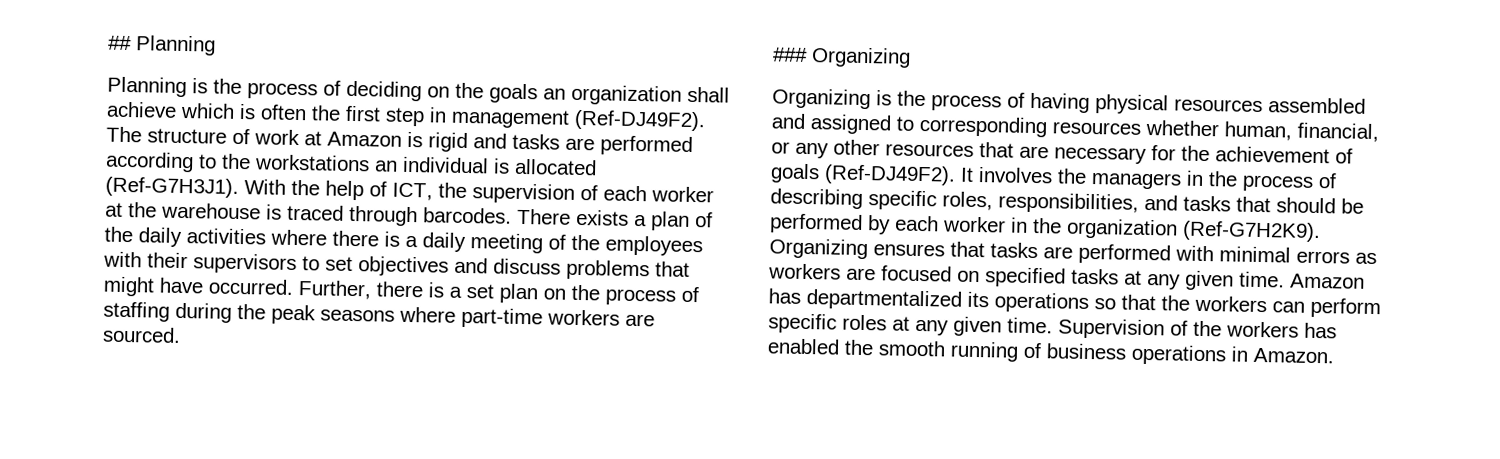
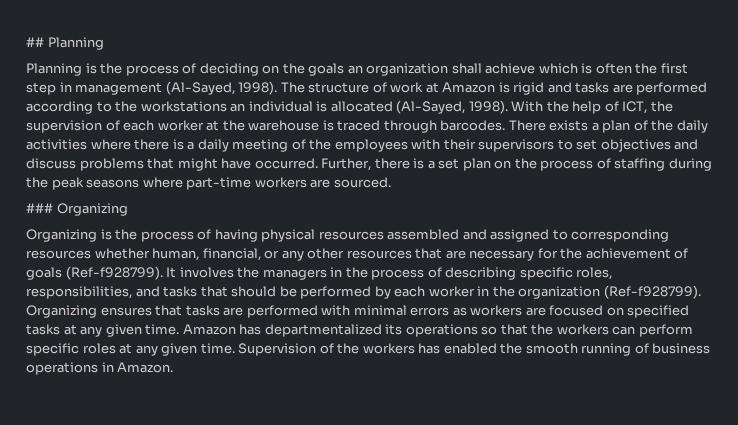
- Planning is the process of deciding on the goals an organization shall achieve which is often the first step in management (Ref-DJ49F2).
+ Planning is the process of deciding on the goals an organization shall achieve which is often the first step in management (Al-Sayed, 1998).
- The structure of work at Amazon is rigid and tasks are performed according to the workstations an individual is allocated (Ref-G7H3J1).
+ The structure of work at Amazon is rigid and tasks are performed according to the workstations an individual is allocated (Al-Sayed, 1998).
- Organizing is the process of having physical resources assembled and assigned to corresponding resources whether human, financial, or any other resources that are necessary for the achievement of goals (Ref-DJ49F2).
+ Organizing is the process of having physical resources assembled and assigned to corresponding resources whether human, financial, or any other resources that are necessary for the achievement of goals (Ref-f928799).
- It involves the managers in the process of describing specific roles, responsibilities, and tasks that should be performed by each worker in the organization (Ref-G7H2K9).
+ It involves the managers in the process of describing specific roles, responsibilities, and tasks that should be performed by each worker in the organization (Ref-f928799).

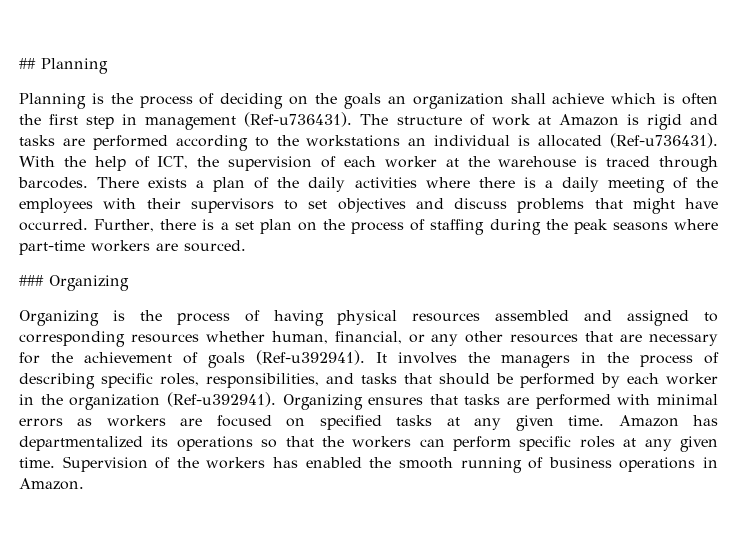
- Planning is the process of deciding on the goals an organization shall achieve which is often the first step in management (Al-Sayed, 1998).
+ Planning is the process of deciding on the goals an organization shall achieve which is often the first step in management (Ref-u736431).
- The structure of work at Amazon is rigid and tasks are performed according to the workstations an individual is allocated (Al-Sayed, 1998).
+ The structure of work at Amazon is rigid and tasks are performed according to the workstations an individual is allocated (Ref-u736431).
- Organizing is the process of having physical resources assembled and assigned to corresponding resources whether human, financial, or any other resources that are necessary for the achievement of goals (Ref-f928799).
+ Organizing is the process of having physical resources assembled and assigned to corresponding resources whether human, financial, or any other resources that are necessary for the achievement of goals (Ref-u392941).
- It involves the managers in the process of describing specific roles, responsibilities, and tasks that should be performed by each worker in the organization (Ref-f928799).
+ It involves the managers in the process of describing specific roles, responsibilities, and tasks that should be performed by each worker in the organization (Ref-u392941).

